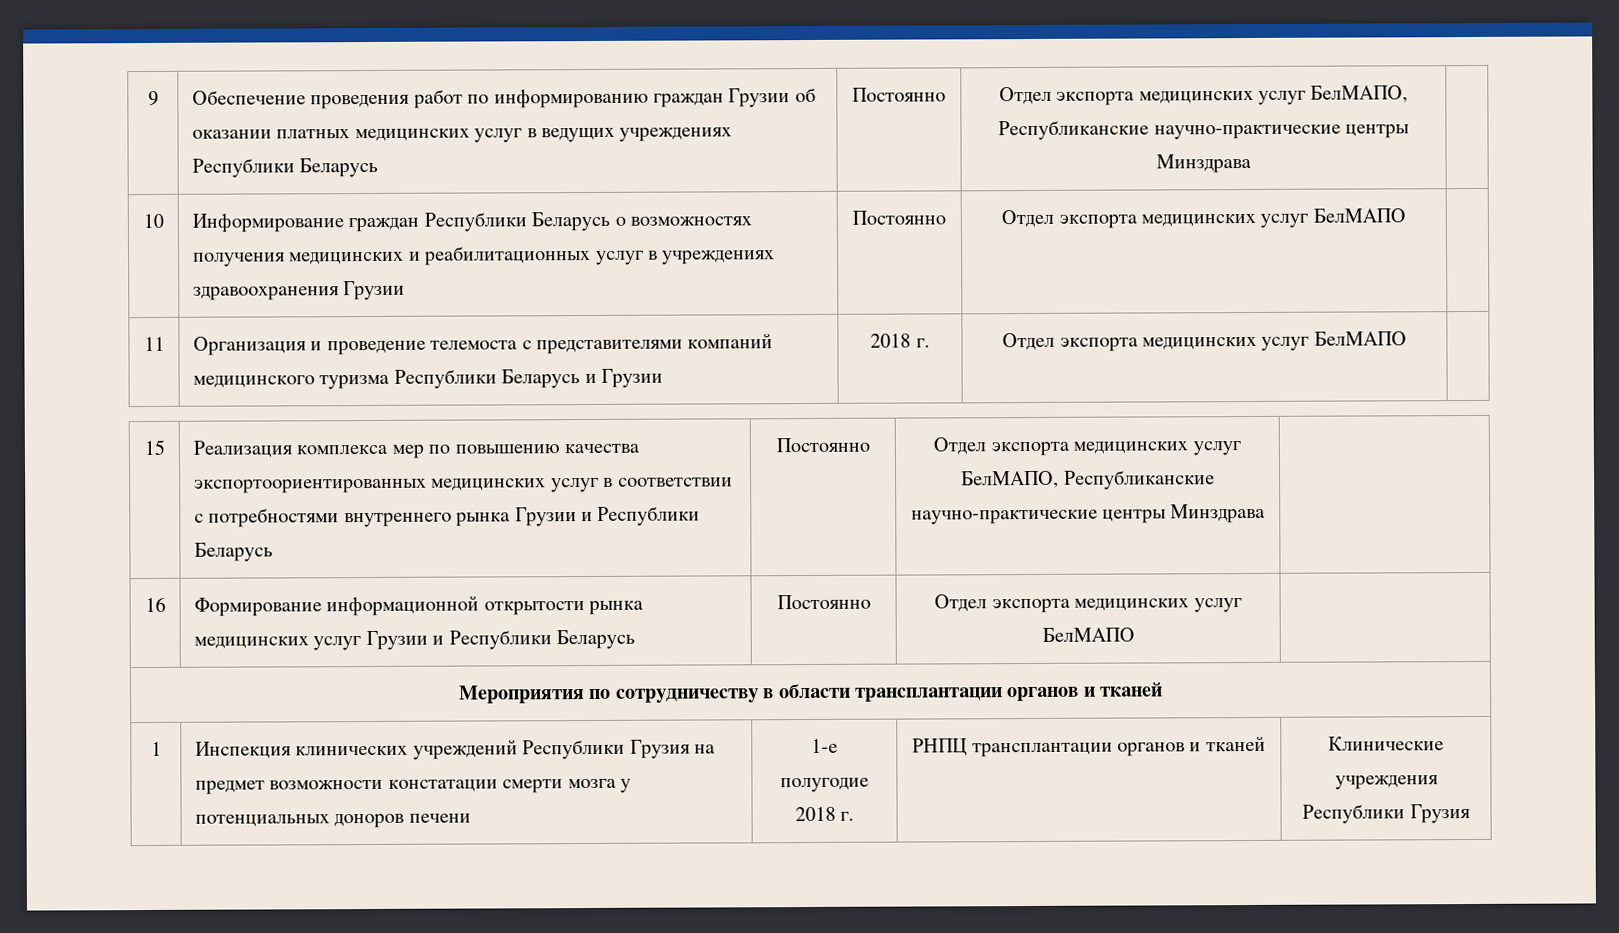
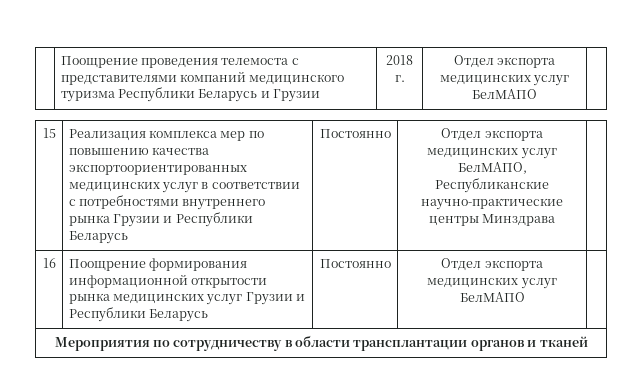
- 9 | Обеспечение проведения работ по информированию граждан Грузии об оказании платных медицинских услуг в ведущих учреждениях Республики Беларусь | Постоянно | Отдел экспорта медицинских услуг БелМАПО, Республиканские научно-практические центры Минздрава |
- 10 | Информирование граждан Республики Беларусь о возможностях получения медицинских и реабилитационных услуг в учреждениях здравоохранения Грузии | Постоянно | Отдел экспорта медицинских услуг БелМАПО |
- 11 | Организация и проведение телемоста с представителями компаний медицинского туризма Республики Беларусь и Грузии | 2018 г. | Отдел экспорта медицинских услуг БелМАПО |
+ | Поощрение проведения телемоста с представителями компаний медицинского туризма Республики Беларусь и Грузии | 2018 г. | Отдел экспорта медицинских услуг БелМАПО |
- 16 | Формирование информационной открытости рынка медицинских услуг Грузии и Республики Беларусь | Постоянно | Отдел экспорта медицинских услуг БелМАПО |
+ 16 | Поощрение формирования информационной открытости рынка медицинских услуг Грузии и Республики Беларусь | Постоянно | Отдел экспорта медицинских услуг БелМАПО |
- 1 | Инспекция клинических учреждений Республики Грузия на предмет возможности констатации смерти мозга у потенциальных доноров печени | 1-е полугодие 2018 г. | РНПЦ трансплантации органов и тканей | Клинические учреждения Республики Грузия

